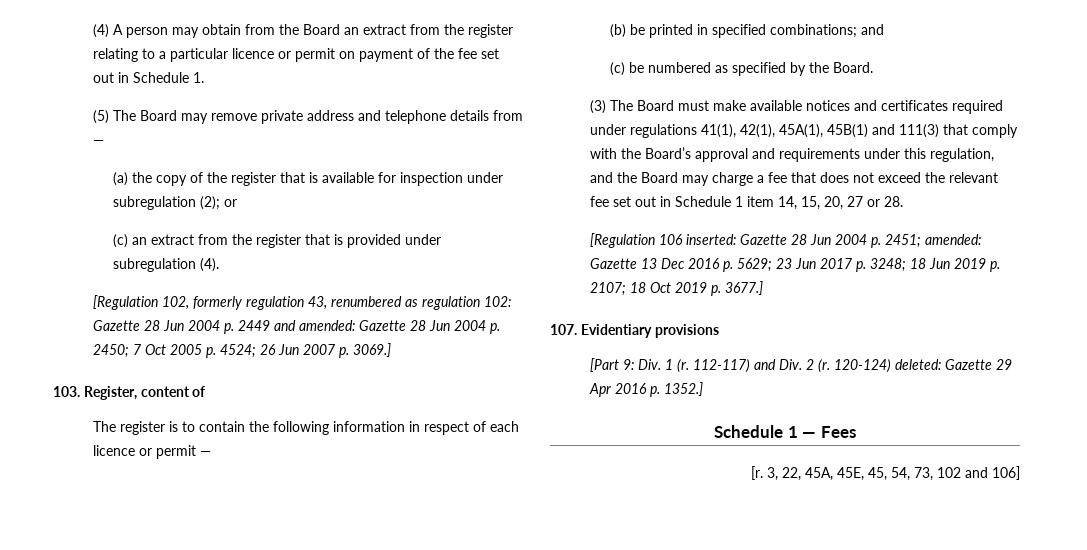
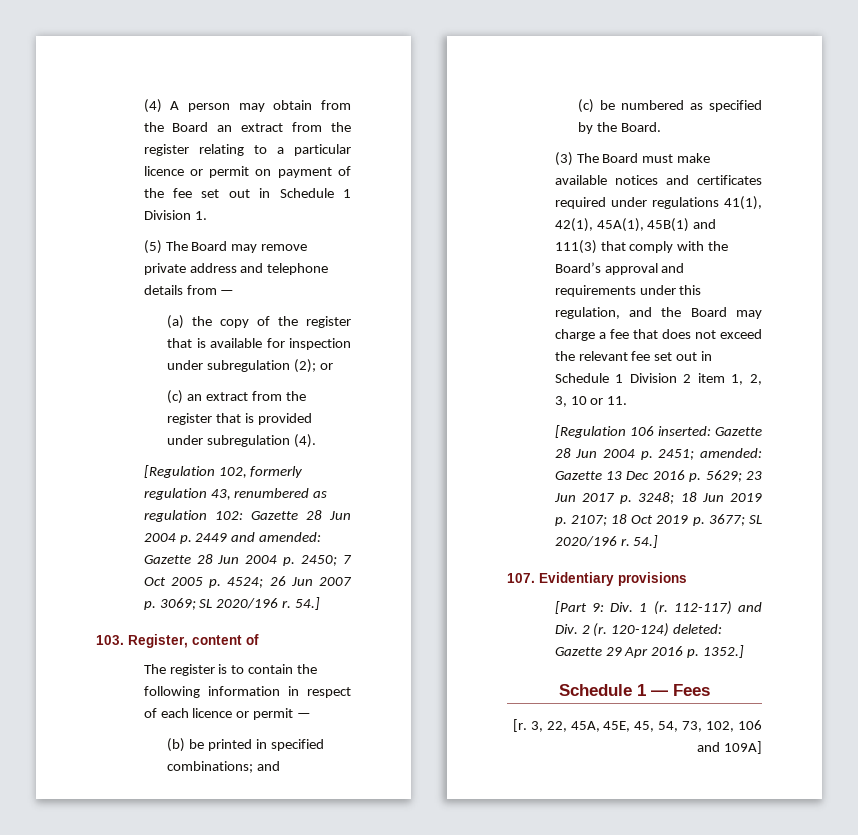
- (4) A person may obtain from the Board an extract from the register relating to a particular licence or permit on payment of the fee set out in Schedule 1.
+ (4) A person may obtain from the Board an extract from the register relating to a particular licence or permit on payment of the fee set out in Schedule 1 Division 1.
- [Regulation 102, formerly regulation 43, renumbered as regulation 102: Gazette 28 Jun 2004 p. 2449 and amended: Gazette 28 Jun 2004 p. 2450; 7 Oct 2005 p. 4524; 26 Jun 2007 p. 3069.]
+ [Regulation 102, formerly regulation 43, renumbered as regulation 102: Gazette 28 Jun 2004 p. 2449 and amended: Gazette 28 Jun 2004 p. 2450; 7 Oct 2005 p. 4524; 26 Jun 2007 p. 3069; SL 2020/196 r. 54.]
- (3) The Board must make available notices and certificates required under regulations 41(1), 42(1), 45A(1), 45B(1) and 111(3) that comply with the Board’s approval and requirements under this regulation, and the Board may charge a fee that does not exceed the relevant fee set out in Schedule 1 item 14, 15, 20, 27 or 28.
+ (3) The Board must make available notices and certificates required under regulations 41(1), 42(1), 45A(1), 45B(1) and 111(3) that comply with the Board’s approval and requirements under this regulation, and the Board may charge a fee that does not exceed the relevant fee set out in Schedule 1 Division 2 item 1, 2, 3, 10 or 11.
- [Regulation 106 inserted: Gazette 28 Jun 2004 p. 2451; amended: Gazette 13 Dec 2016 p. 5629; 23 Jun 2017 p. 3248; 18 Jun 2019 p. 2107; 18 Oct 2019 p. 3677.]
+ [Regulation 106 inserted: Gazette 28 Jun 2004 p. 2451; amended: Gazette 13 Dec 2016 p. 5629; 23 Jun 2017 p. 3248; 18 Jun 2019 p. 2107; 18 Oct 2019 p. 3677; SL 2020/196 r. 54.]
- 3, 22, 45A, 45E, 45, 54, 73, 102 and 106]
+ 3, 22, 45A, 45E, 45, 54, 73, 102, 106 and 109A]

